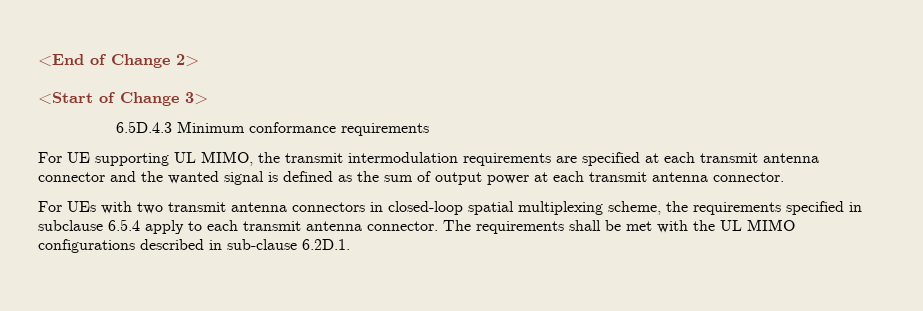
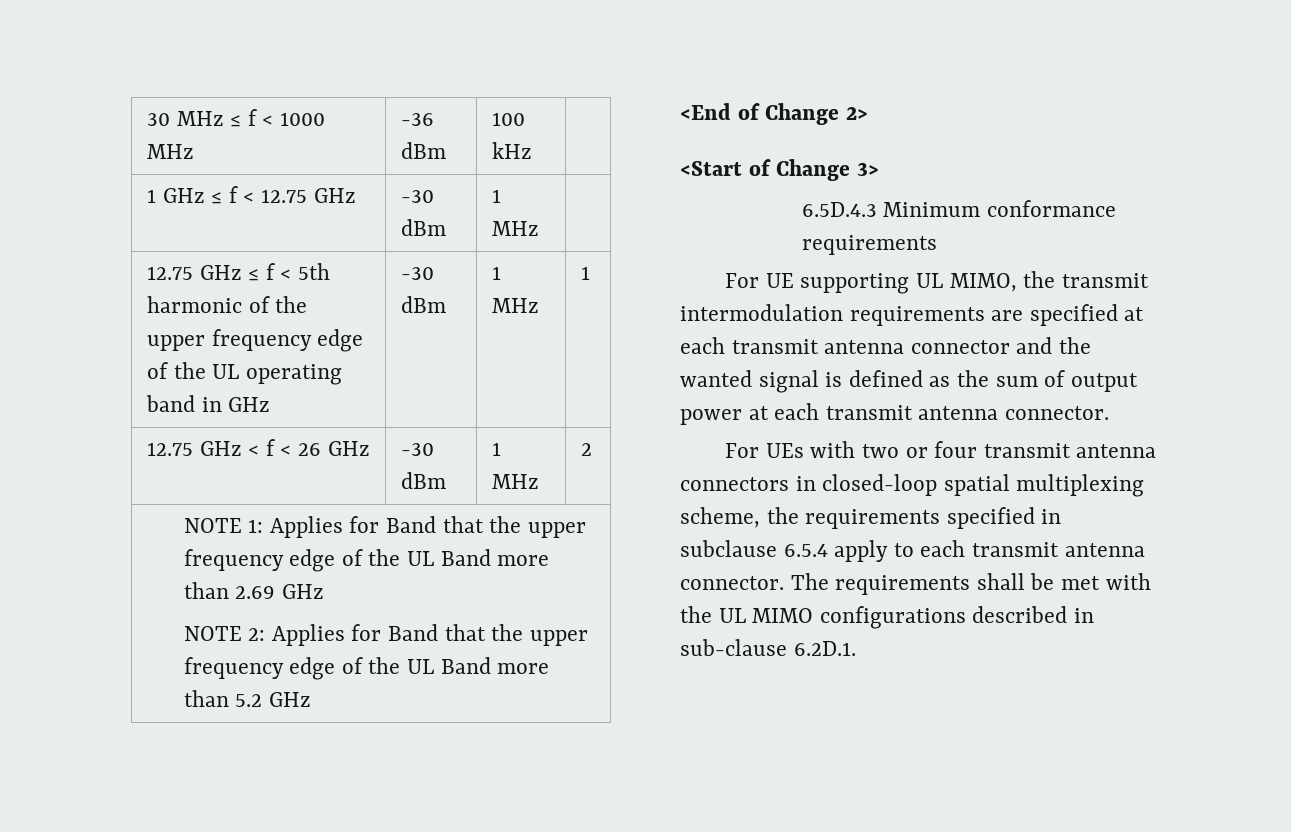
+ 30 MHz ≤ f < 1000 MHz | -36 dBm | 100 kHz |
+ 1 GHz ≤ f < 12.75 GHz | -30 dBm | 1 MHz |
+ 12.75 GHz ≤ f < 5th harmonic of the upper frequency edge of the UL operating band in GHz | -30 dBm | 1 MHz | 1
+ 12.75 GHz < f < 26 GHz | -30 dBm | 1 MHz | 2
+ NOTE 1: Applies for Band that the upper frequency edge of the UL Band more than 2.69 GHz
+ NOTE 2: Applies for Band that the upper frequency edge of the UL Band more than 5.2 GHz
- For UEs with two transmit antenna connectors in closed-loop spatial multiplexing scheme, the requirements specified in subclause 6.5.4 apply to each transmit antenna connector.
+ For UEs with two or four transmit antenna connectors in closed-loop spatial multiplexing scheme, the requirements specified in subclause 6.5.4 apply to each transmit antenna connector.

